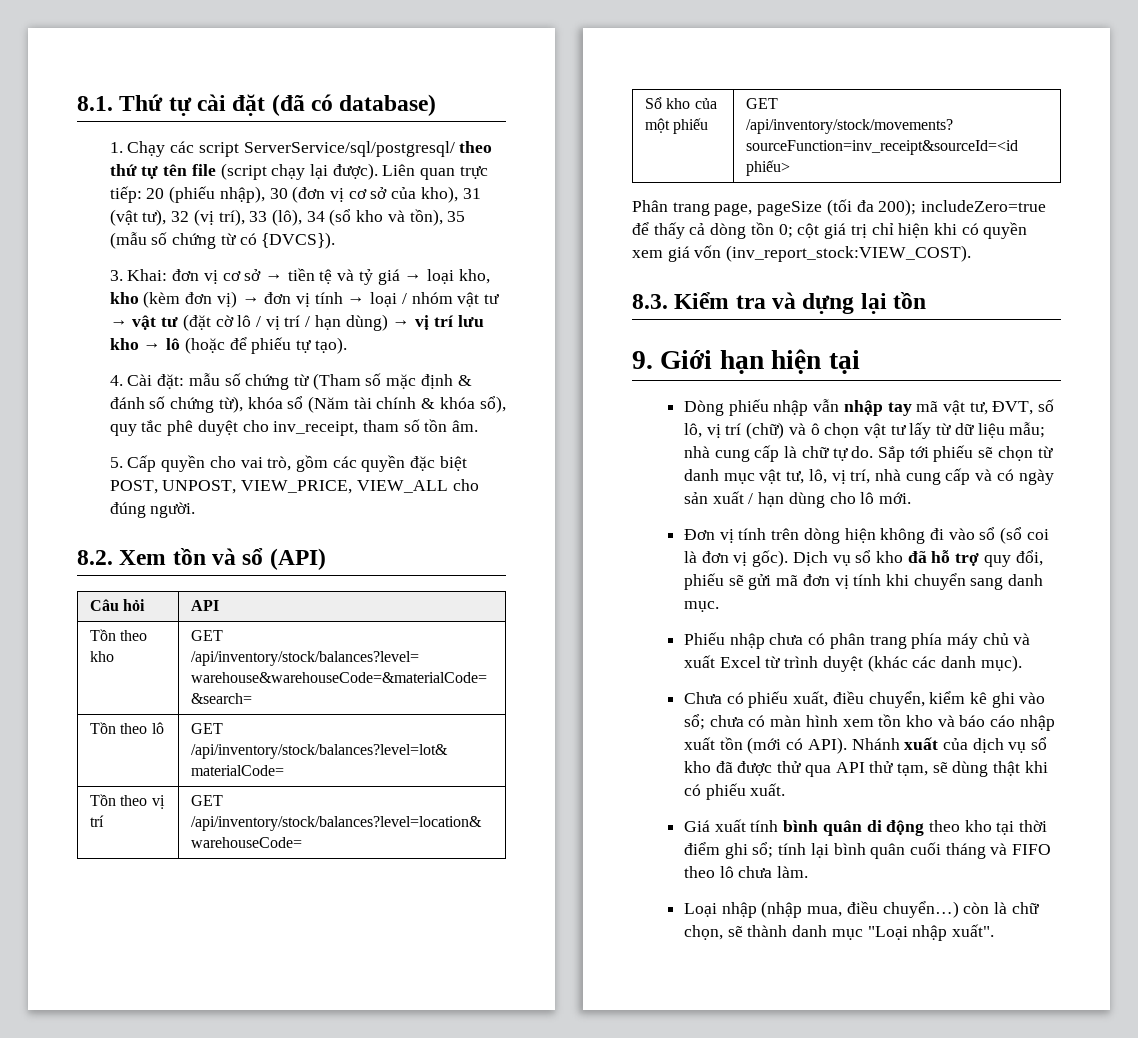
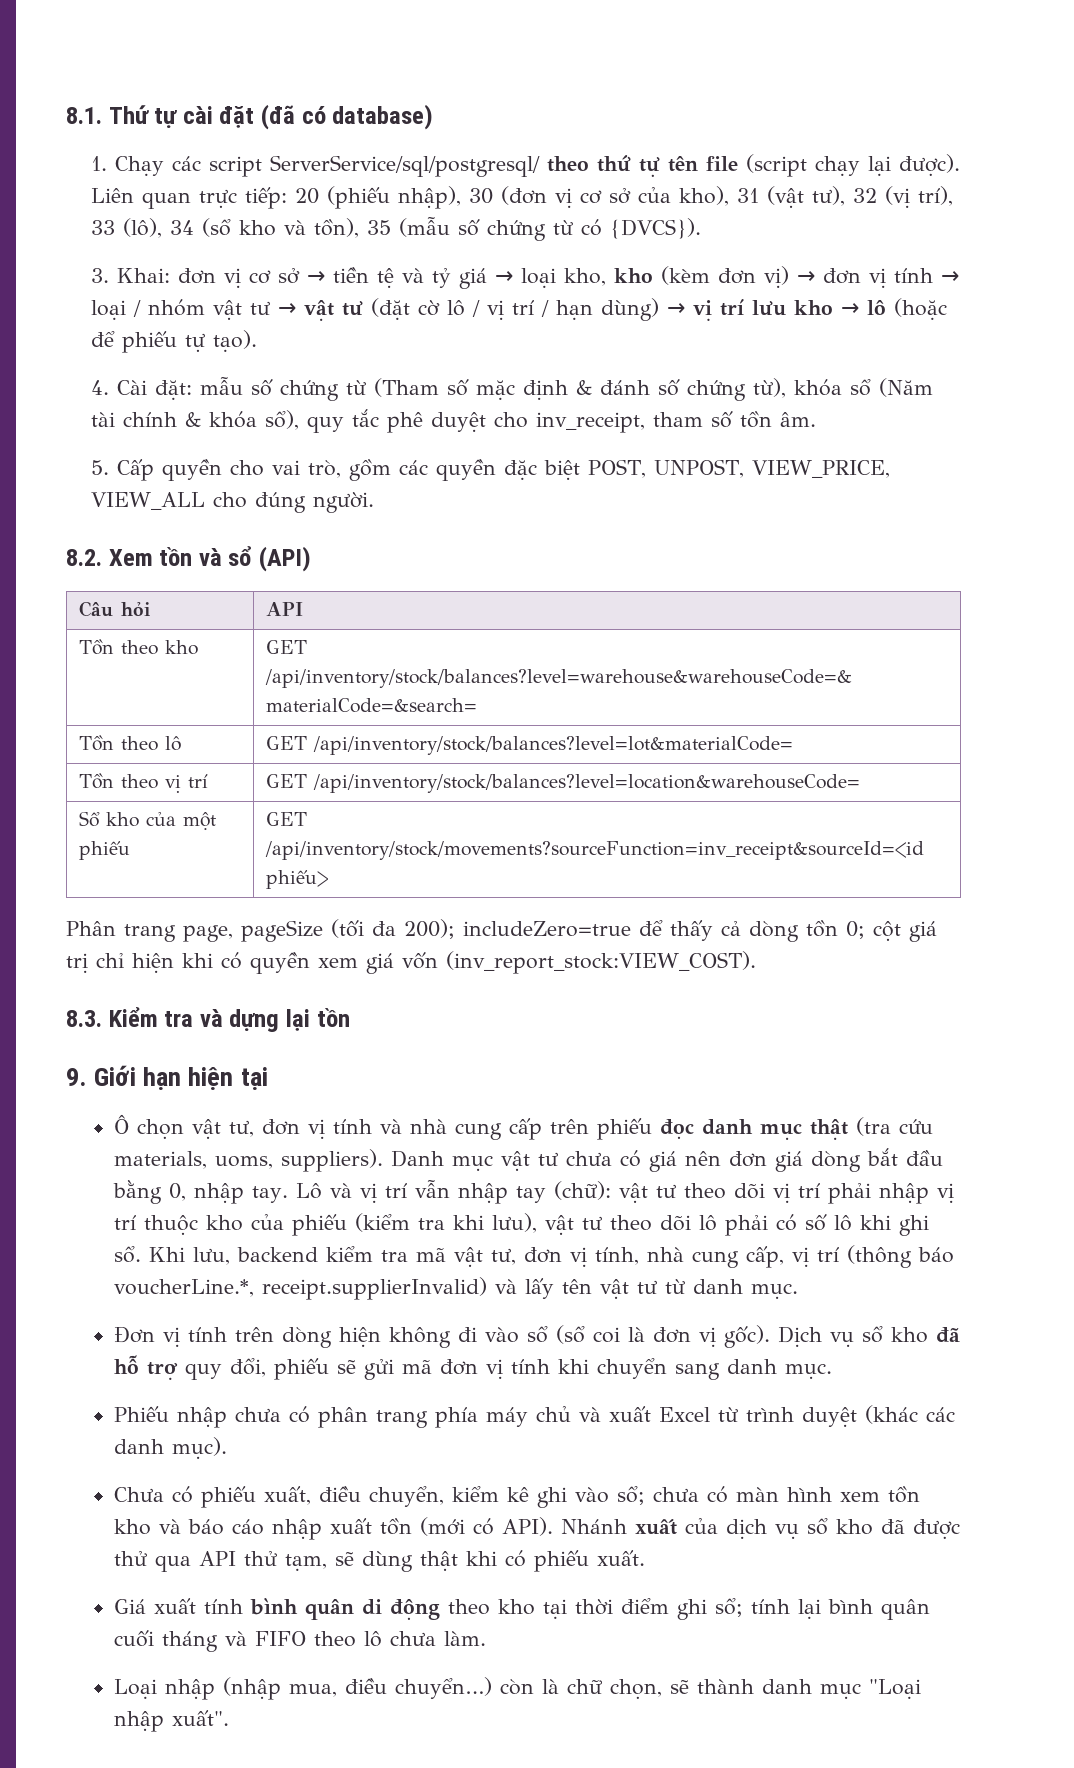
- Dòng phiếu nhập vẫn nhập tay mã vật tư, ĐVT, số lô, vị trí (chữ) và ô chọn vật tư lấy từ dữ liệu mẫu; nhà cung cấp là chữ tự do. Sắp tới phiếu sẽ chọn từ danh mục vật tư, lô, vị trí, nhà cung cấp và có ngày sản xuất / hạn dùng cho lô mới.
+ Ô chọn vật tư, đơn vị tính và nhà cung cấp trên phiếu đọc danh mục thật (tra cứu materials, uoms, suppliers). Danh mục vật tư chưa có giá nên đơn giá dòng bắt đầu bằng 0, nhập tay. Lô và vị trí vẫn nhập tay (chữ): vật tư theo dõi vị trí phải nhập vị trí thuộc kho của phiếu (kiểm tra khi lưu), vật tư theo dõi lô phải có số lô khi ghi sổ. Khi lưu, backend kiểm tra mã vật tư, đơn vị tính, nhà cung cấp, vị trí (thông báo voucherLine.*, receipt.supplierInvalid) và lấy tên vật tư từ danh mục.

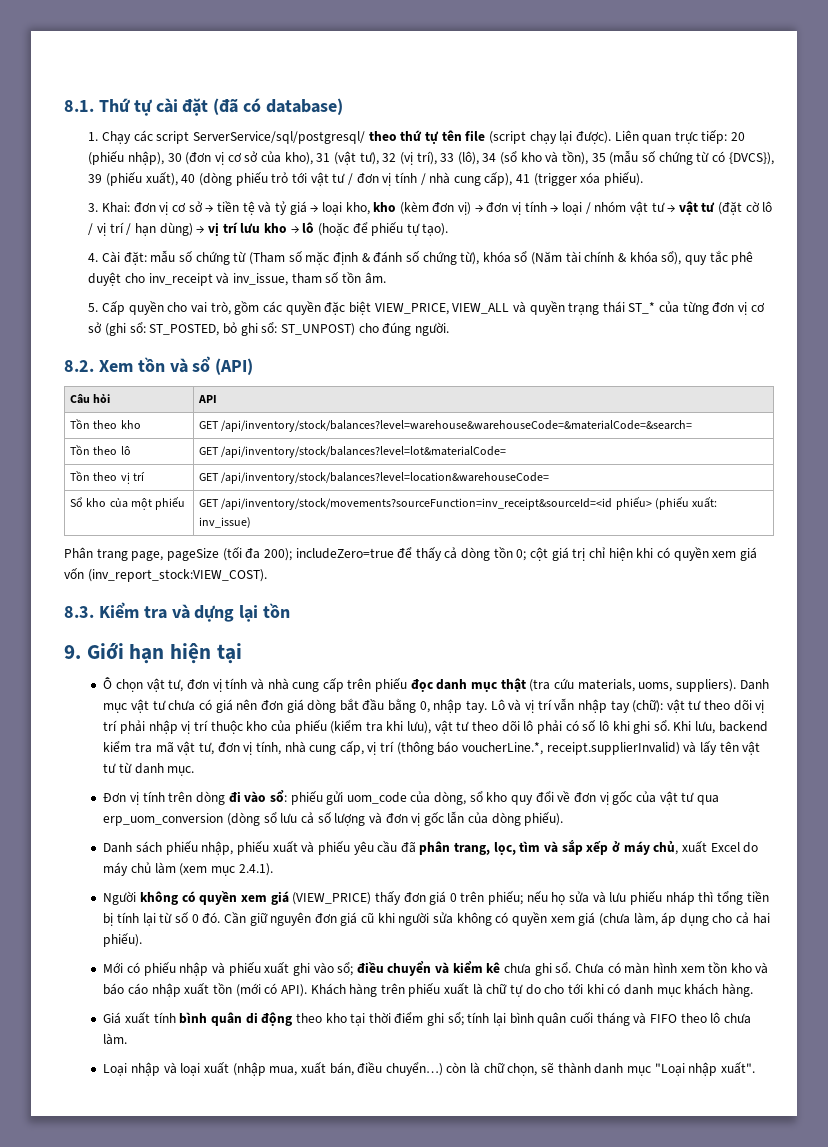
- Liên quan trực tiếp: 20 (phiếu nhập), 30 (đơn vị cơ sở của kho), 31 (vật tư), 32 (vị trí), 33 (lô), 34 (sổ kho và tồn), 35 (mẫu số chứng từ có {DVCS}).
+ Liên quan trực tiếp: 20 (phiếu nhập), 30 (đơn vị cơ sở của kho), 31 (vật tư), 32 (vị trí), 33 (lô), 34 (sổ kho và tồn), 35 (mẫu số chứng từ có {DVCS}), 39 (phiếu xuất), 40 (dòng phiếu trỏ tới vật tư / đơn vị tính / nhà cung cấp), 41 (trigger xóa phiếu).
- 4. Cài đặt: mẫu số chứng từ (Tham số mặc định & đánh số chứng từ), khóa sổ (Năm tài chính & khóa sổ), quy tắc phê duyệt cho inv_receipt, tham số tồn âm.
+ 4. Cài đặt: mẫu số chứng từ (Tham số mặc định & đánh số chứng từ), khóa sổ (Năm tài chính & khóa sổ), quy tắc phê duyệt cho inv_receipt và inv_issue, tham số tồn âm.
- 5. Cấp quyền cho vai trò, gồm các quyền đặc biệt POST, UNPOST, VIEW_PRICE, VIEW_ALL cho đúng người.
+ 5. Cấp quyền cho vai trò, gồm các quyền đặc biệt VIEW_PRICE, VIEW_ALL và quyền trạng thái ST_* của từng đơn vị cơ sở (ghi sổ: ST_POSTED, bỏ ghi sổ: ST_UNPOST) cho đúng người.
- Sổ kho của một phiếu | GET /api/inventory/stock/movements?sourceFunction=inv_receipt&sourceId=<id phiếu>
+ Sổ kho của một phiếu | GET /api/inventory/stock/movements?sourceFunction=inv_receipt&sourceId=<id phiếu> (phiếu xuất: inv_issue)
- Đơn vị tính trên dòng hiện không đi vào sổ (sổ coi là đơn vị gốc). Dịch vụ sổ kho đã hỗ trợ quy đổi, phiếu sẽ gửi mã đơn vị tính khi chuyển sang danh mục.
- Phiếu nhập chưa có phân trang phía máy chủ và xuất Excel từ trình duyệt (khác các danh mục).
- Chưa có phiếu xuất, điều chuyển, kiểm kê ghi vào sổ; chưa có màn hình xem tồn kho và báo cáo nhập xuất tồn (mới có API).
+ Đơn vị tính trên dòng đi vào sổ: phiếu gửi uom_code của dòng, sổ kho quy đổi về đơn vị gốc của vật tư qua erp_uom_conversion (dòng sổ lưu cả số lượng và đơn vị gốc lẫn của dòng phiếu).
+ Danh sách phiếu nhập, phiếu xuất và phiếu yêu cầu đã phân trang, lọc, tìm và sắp xếp ở máy chủ, xuất Excel do máy chủ làm (xem mục 2.4.1).
+ Người không có quyền xem giá (VIEW_PRICE) thấy đơn giá 0 trên phiếu; nếu họ sửa và lưu phiếu nháp thì tổng tiền bị tính lại từ số 0 đó. Cần giữ nguyên đơn giá cũ khi người sửa không có quyền xem giá (chưa làm, áp dụng cho cả hai phiếu).
+ Mới có phiếu nhập và phiếu xuất ghi vào sổ; điều chuyển và kiểm kê chưa ghi sổ. Chưa có màn hình xem tồn kho và báo cáo nhập xuất tồn (mới có API).
- Nhánh xuất của dịch vụ sổ kho đã được thử qua API thử tạm, sẽ dùng thật khi có phiếu xuất.
+ Khách hàng trên phiếu xuất là chữ tự do cho tới khi có danh mục khách hàng.
- Loại nhập (nhập mua, điều chuyển…) còn là chữ chọn, sẽ thành danh mục "Loại nhập xuất".
+ Loại nhập và loại xuất (nhập mua, xuất bán, điều chuyển…) còn là chữ chọn, sẽ thành danh mục "Loại nhập xuất".

